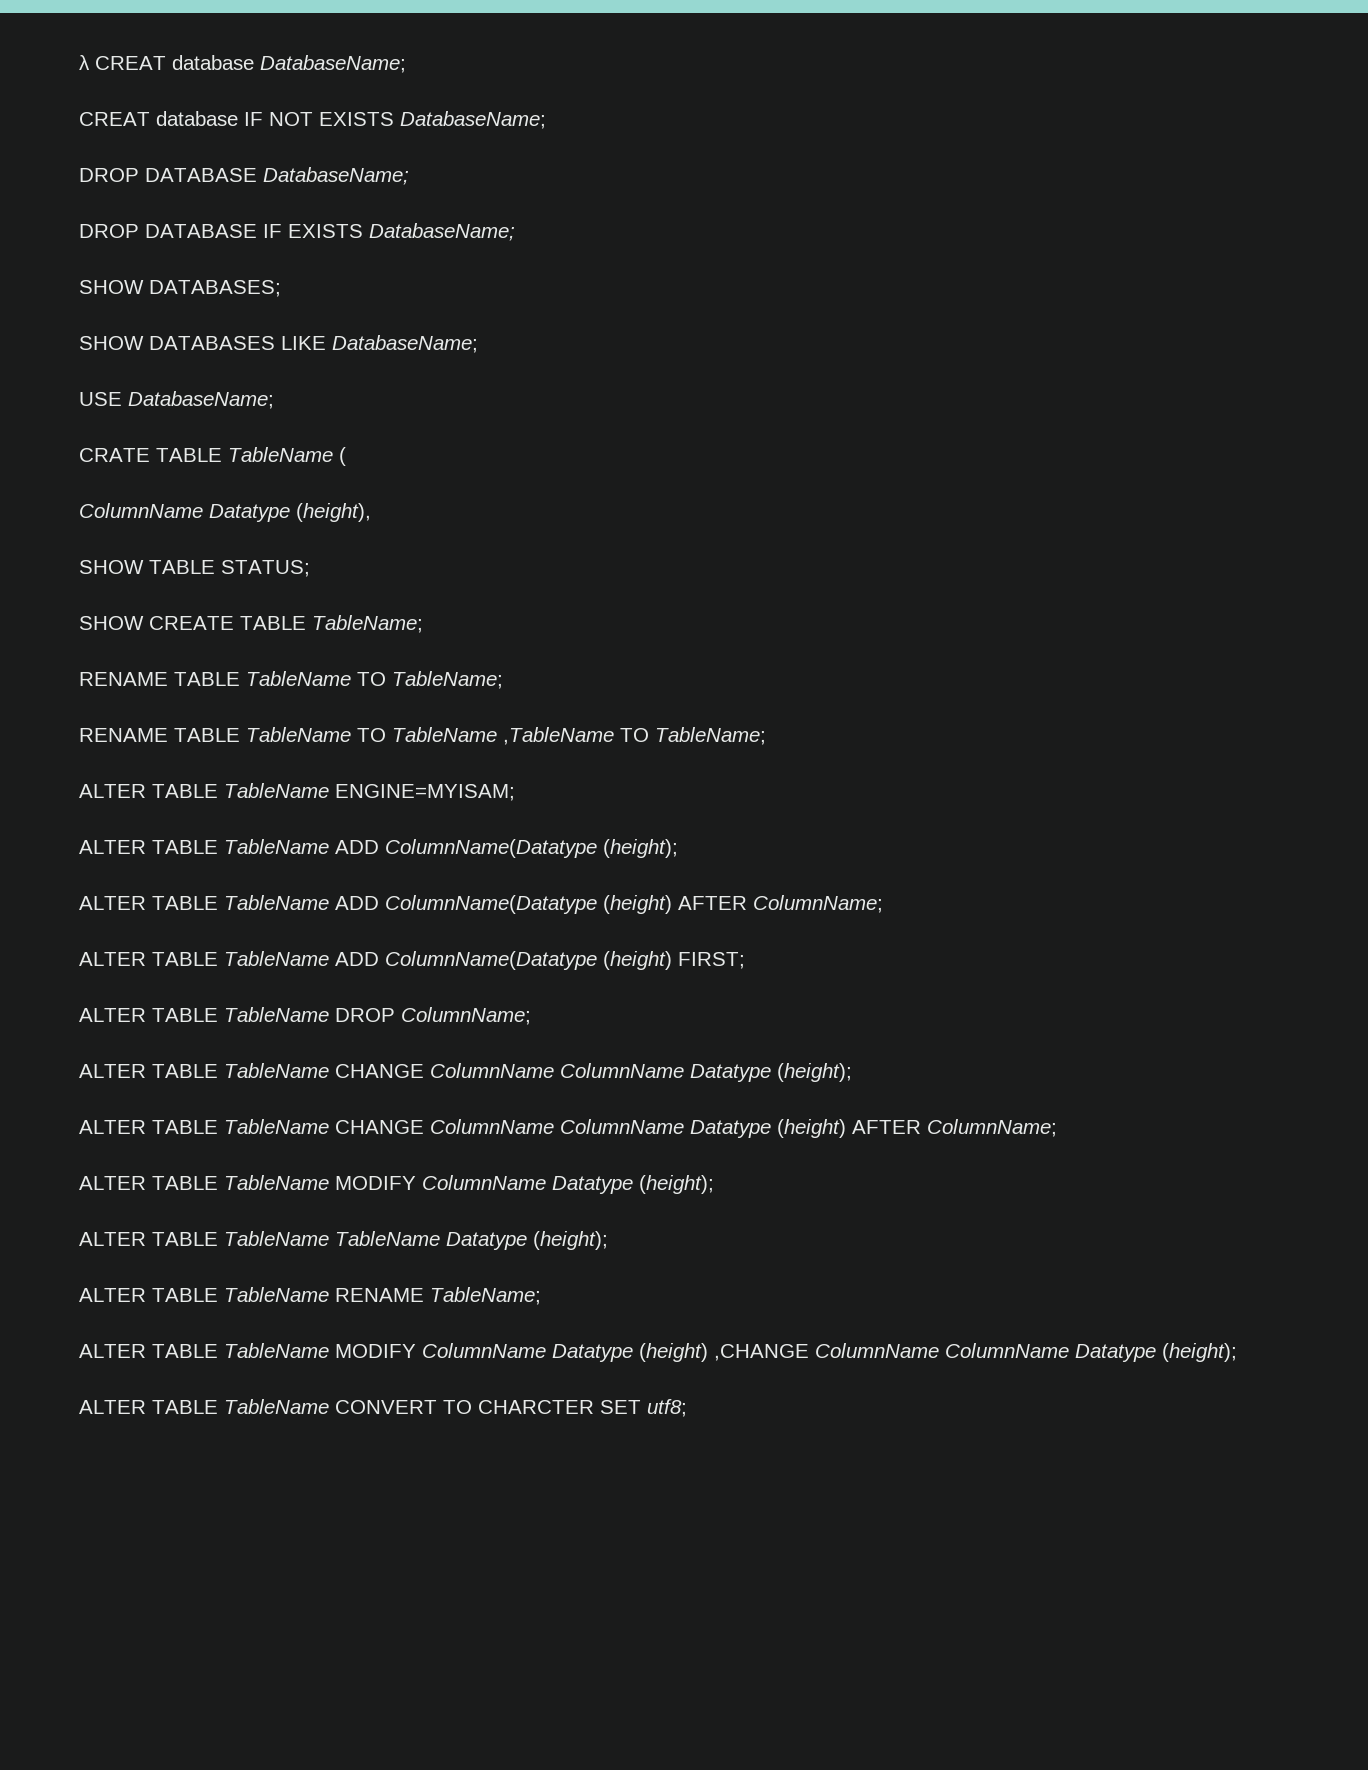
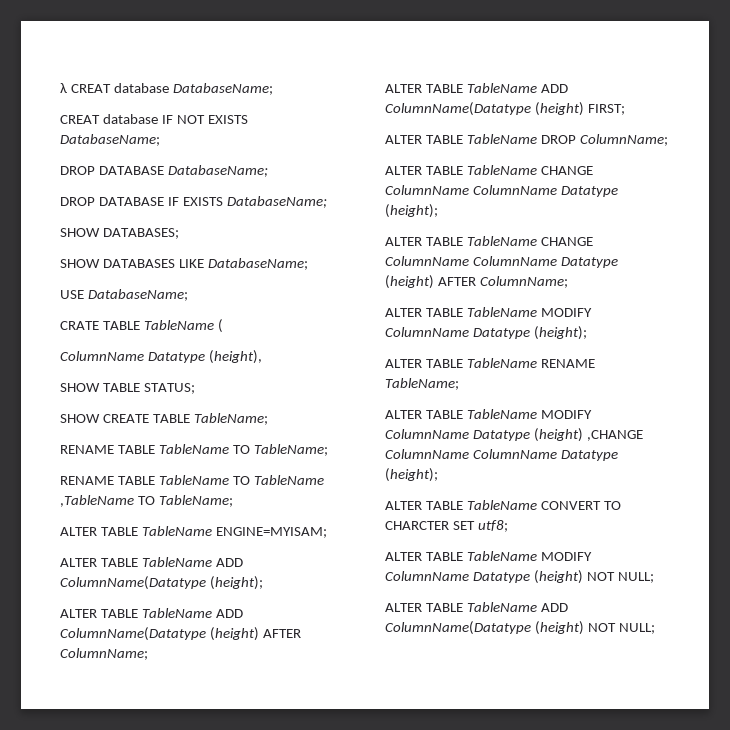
- ALTER TABLE TableName TableName Datatype (height);
+ ALTER TABLE TableName MODIFY ColumnName Datatype (height) NOT NULL;
+ ALTER TABLE TableName ADD ColumnName(Datatype (height) NOT NULL;

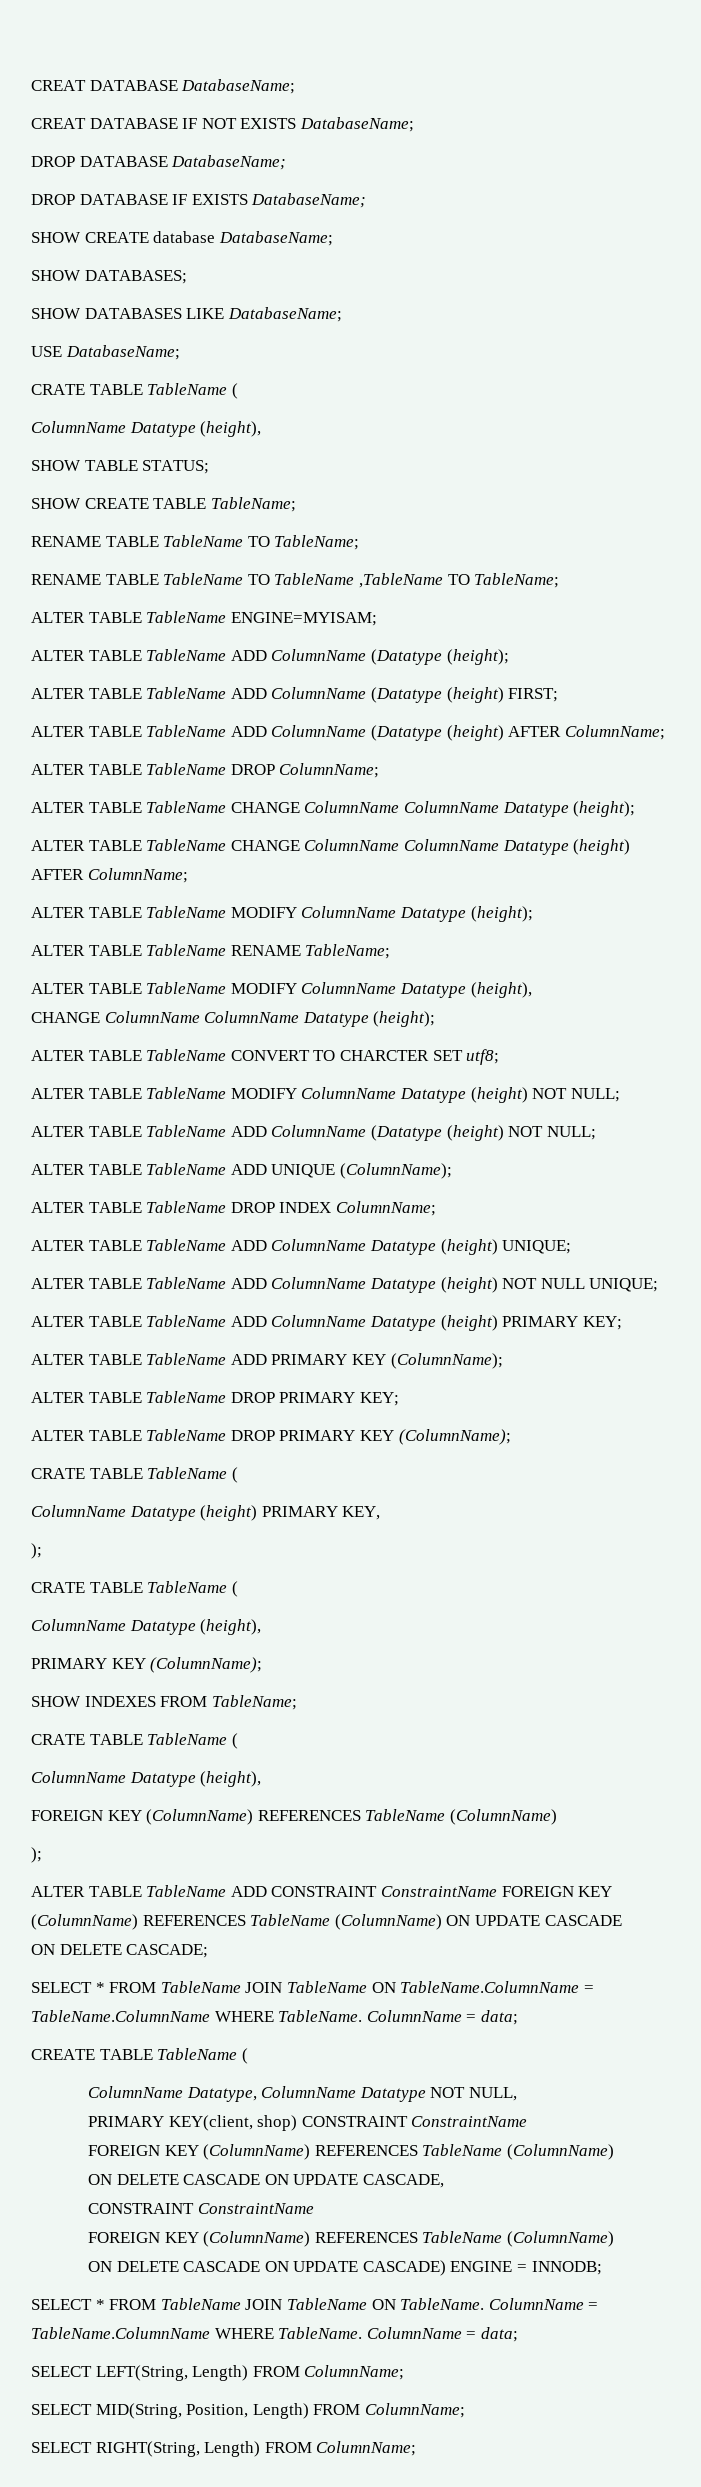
- λ CREAT database DatabaseName;
+ CREAT DATABASE DatabaseName;
- CREAT database IF NOT EXISTS DatabaseName;
+ CREAT DATABASE IF NOT EXISTS DatabaseName;
+ SHOW CREATE database DatabaseName;
- ALTER TABLE TableName ADD ColumnName(Datatype (height);
+ ALTER TABLE TableName ADD ColumnName (Datatype (height);
- ALTER TABLE TableName ADD ColumnName(Datatype (height) AFTER ColumnName;
- ALTER TABLE TableName ADD ColumnName(Datatype (height) FIRST;
+ ALTER TABLE TableName ADD ColumnName (Datatype (height) FIRST;
+ ALTER TABLE TableName ADD ColumnName (Datatype (height) AFTER ColumnName;
- ALTER TABLE TableName MODIFY ColumnName Datatype (height) ,CHANGE ColumnName ColumnName Datatype (height);
+ ALTER TABLE TableName MODIFY ColumnName Datatype (height),
+ CHANGE ColumnName ColumnName Datatype (height);
- ALTER TABLE TableName ADD ColumnName(Datatype (height) NOT NULL;
+ ALTER TABLE TableName ADD ColumnName (Datatype (height) NOT NULL;
+ ALTER TABLE TableName ADD UNIQUE (ColumnName);
+ ALTER TABLE TableName DROP INDEX ColumnName;
+ ALTER TABLE TableName ADD ColumnName Datatype (height) UNIQUE;
+ ALTER TABLE TableName ADD ColumnName Datatype (height) NOT NULL UNIQUE;
+ ALTER TABLE TableName ADD ColumnName Datatype (height) PRIMARY KEY;
+ ALTER TABLE TableName ADD PRIMARY KEY (ColumnName);
+ ALTER TABLE TableName DROP PRIMARY KEY;
+ ALTER TABLE TableName DROP PRIMARY KEY (ColumnName);
+ CRATE TABLE TableName (
+ ColumnName Datatype (height) PRIMARY KEY,
+ );
+ CRATE TABLE TableName (
+ ColumnName Datatype (height),
+ PRIMARY KEY (ColumnName);
+ SHOW INDEXES FROM TableName;
+ CRATE TABLE TableName (
+ ColumnName Datatype (height),
+ FOREIGN KEY (ColumnName) REFERENCES TableName (ColumnName)
+ );
+ ALTER TABLE TableName ADD CONSTRAINT ConstraintName FOREIGN KEY (ColumnName) REFERENCES TableName (ColumnName) ON UPDATE CASCADE
+ ON DELETE CASCADE;
+ SELECT * FROM TableName JOIN TableName ON TableName.ColumnName = TableName.ColumnName WHERE TableName. ColumnName = data;
+ CREATE TABLE TableName (
+ ColumnName Datatype, ColumnName Datatype NOT NULL,
+ PRIMARY KEY(client, shop) CONSTRAINT ConstraintName
+ FOREIGN KEY (ColumnName) REFERENCES TableName (ColumnName)
+ ON DELETE CASCADE ON UPDATE CASCADE,
+ CONSTRAINT ConstraintName
+ FOREIGN KEY (ColumnName) REFERENCES TableName (ColumnName)
+ ON DELETE CASCADE ON UPDATE CASCADE) ENGINE = INNODB;
+ SELECT * FROM TableName JOIN TableName ON TableName. ColumnName = TableName.ColumnName WHERE TableName. ColumnName = data;
+ SELECT LEFT(String, Length) FROM ColumnName;
+ SELECT MID(String, Position, Length) FROM ColumnName;
+ SELECT RIGHT(String, Length) FROM ColumnName;

